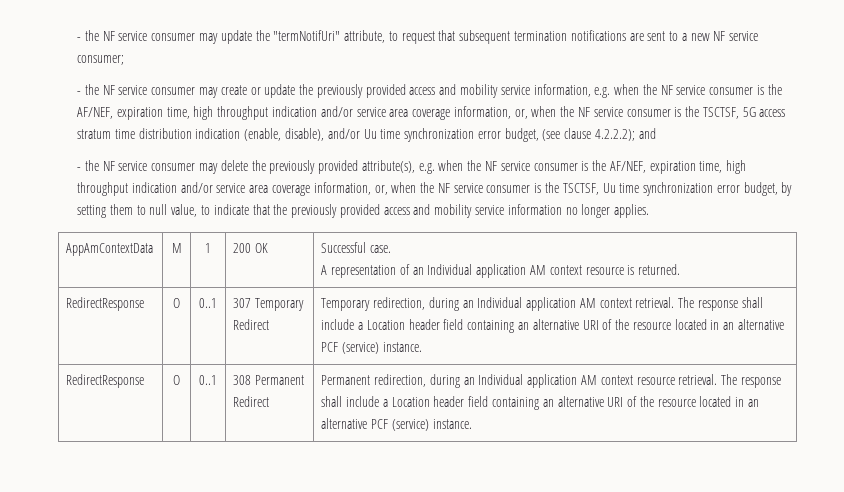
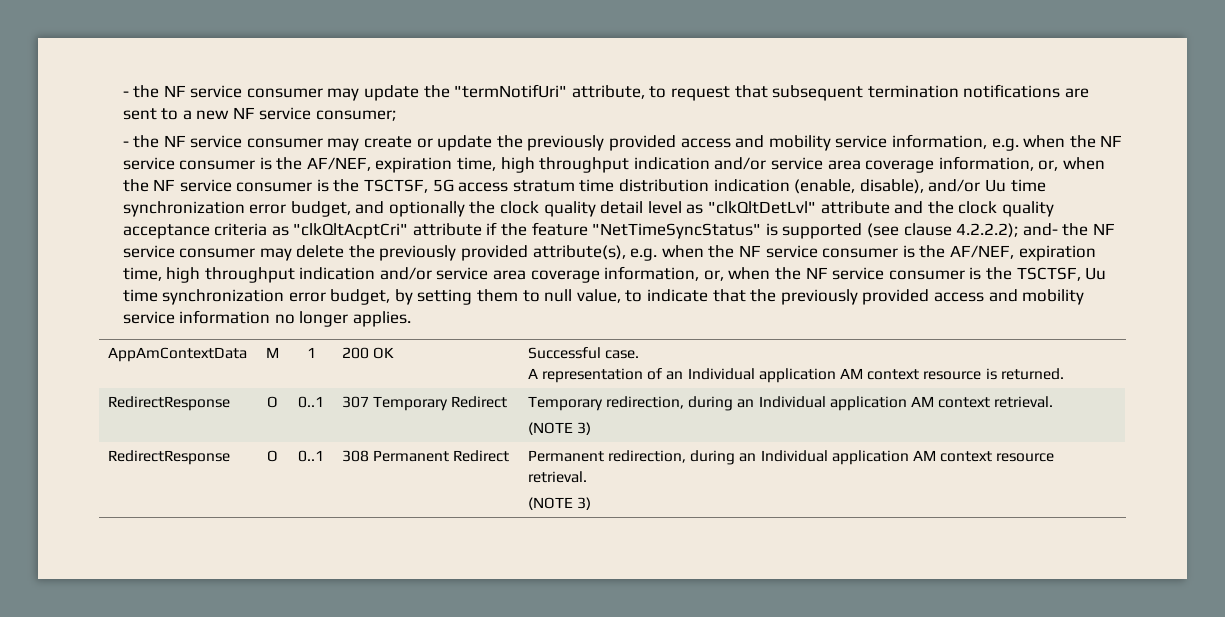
- - the NF service consumer may create or update the previously provided access and mobility service information, e.g. when the NF service consumer is the AF/NEF, expiration time, high throughput indication and/or service area coverage information, or, when the NF service consumer is the TSCTSF, 5G access stratum time distribution indication (enable, disable), and/or Uu time synchronization error budget, (see clause 4.2.2.2); and
- - the NF service consumer may delete the previously provided attribute(s), e.g. when the NF service consumer is the AF/NEF, expiration time, high throughput indication and/or service area coverage information, or, when the NF service consumer is the TSCTSF, Uu time synchronization error budget, by setting them to null value, to indicate that the previously provided access and mobility service information no longer applies.
+ - the NF service consumer may create or update the previously provided access and mobility service information, e.g. when the NF service consumer is the AF/NEF, expiration time, high throughput indication and/or service area coverage information, or, when the NF service consumer is the TSCTSF, 5G access stratum time distribution indication (enable, disable), and/or Uu time synchronization error budget, and optionally the clock quality detail level as "clkQltDetLvl" attribute and the clock quality acceptance criteria as "clkQltAcptCri" attribute if the feature "NetTimeSyncStatus" is supported (see clause 4.2.2.2); and- the NF service consumer may delete the previously provided attribute(s), e.g. when the NF service consumer is the AF/NEF, expiration time, high throughput indication and/or service area coverage information, or, when the NF service consumer is the TSCTSF, Uu time synchronization error budget, by setting them to null value, to indicate that the previously provided access and mobility service information no longer applies.
- RedirectResponse | O | 0..1 | 307 Temporary Redirect | Temporary redirection, during an Individual application AM context retrieval. The response shall include a Location header field containing an alternative URI of the resource located in an alternative PCF (service) instance.
+ RedirectResponse | O | 0..1 | 307 Temporary Redirect | Temporary redirection, during an Individual application AM context retrieval.
+ (NOTE 3)
- RedirectResponse | O | 0..1 | 308 Permanent Redirect | Permanent redirection, during an Individual application AM context resource retrieval. The response shall include a Location header field containing an alternative URI of the resource located in an alternative PCF (service) instance.
+ RedirectResponse | O | 0..1 | 308 Permanent Redirect | Permanent redirection, during an Individual application AM context resource retrieval.
+ (NOTE 3)

